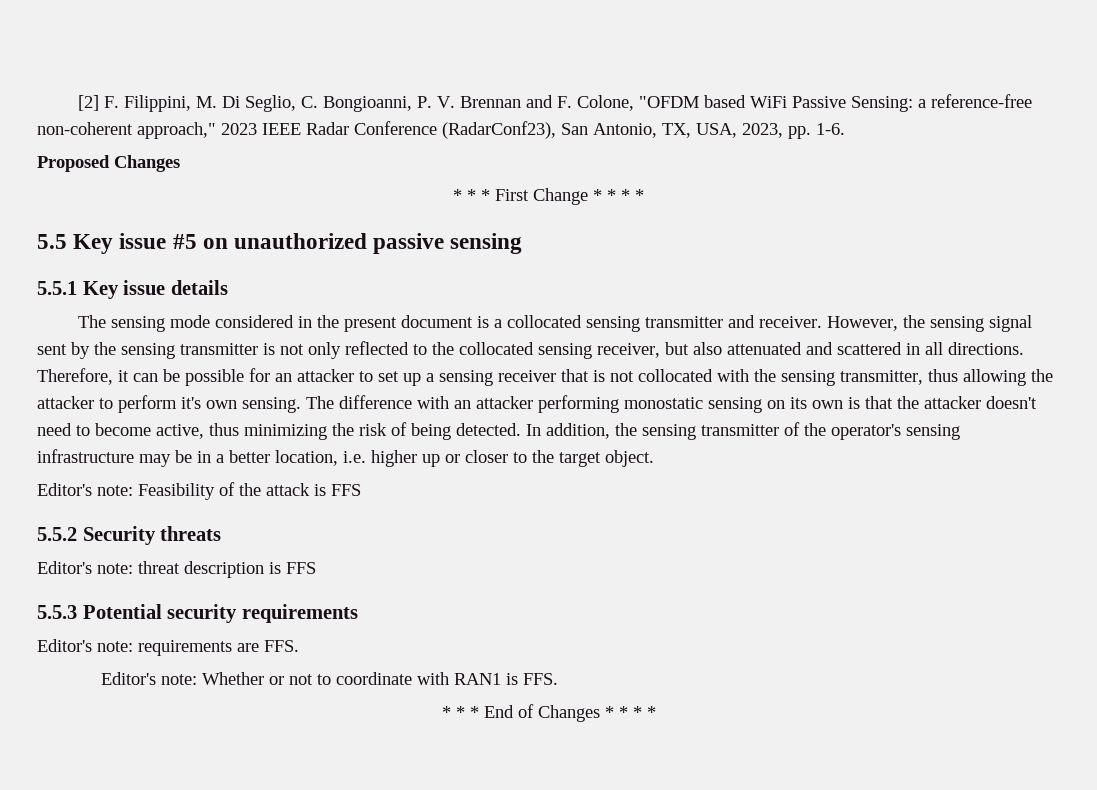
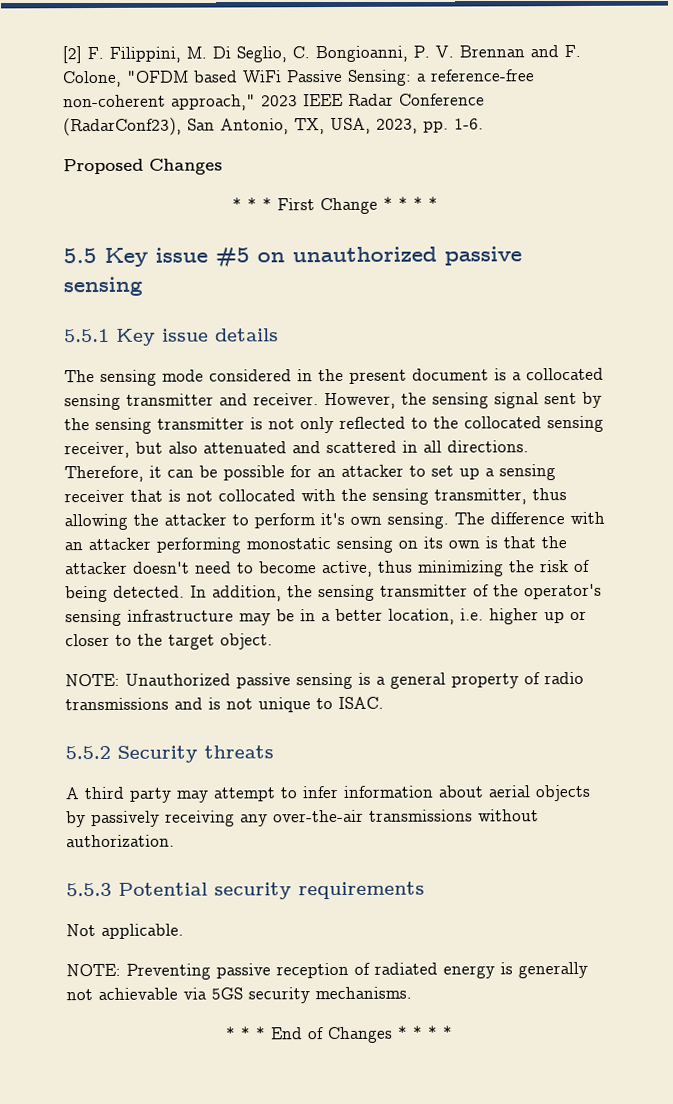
- Editor's note: Feasibility of the attack is FFS
+ NOTE: Unauthorized passive sensing is a general property of radio transmissions and is not unique to ISAC.
  5.5.2 Security threats
- Editor's note: threat description is FFS
+ A third party may attempt to infer information about aerial objects by passively receiving any over-the-air transmissions without authorization.
  5.5.3 Potential security requirements
- Editor's note: requirements are FFS.
- Editor's note: Whether or not to coordinate with RAN1 is FFS.
+ Not applicable.
+ NOTE: Preventing passive reception of radiated energy is generally not achievable via 5GS security mechanisms.

